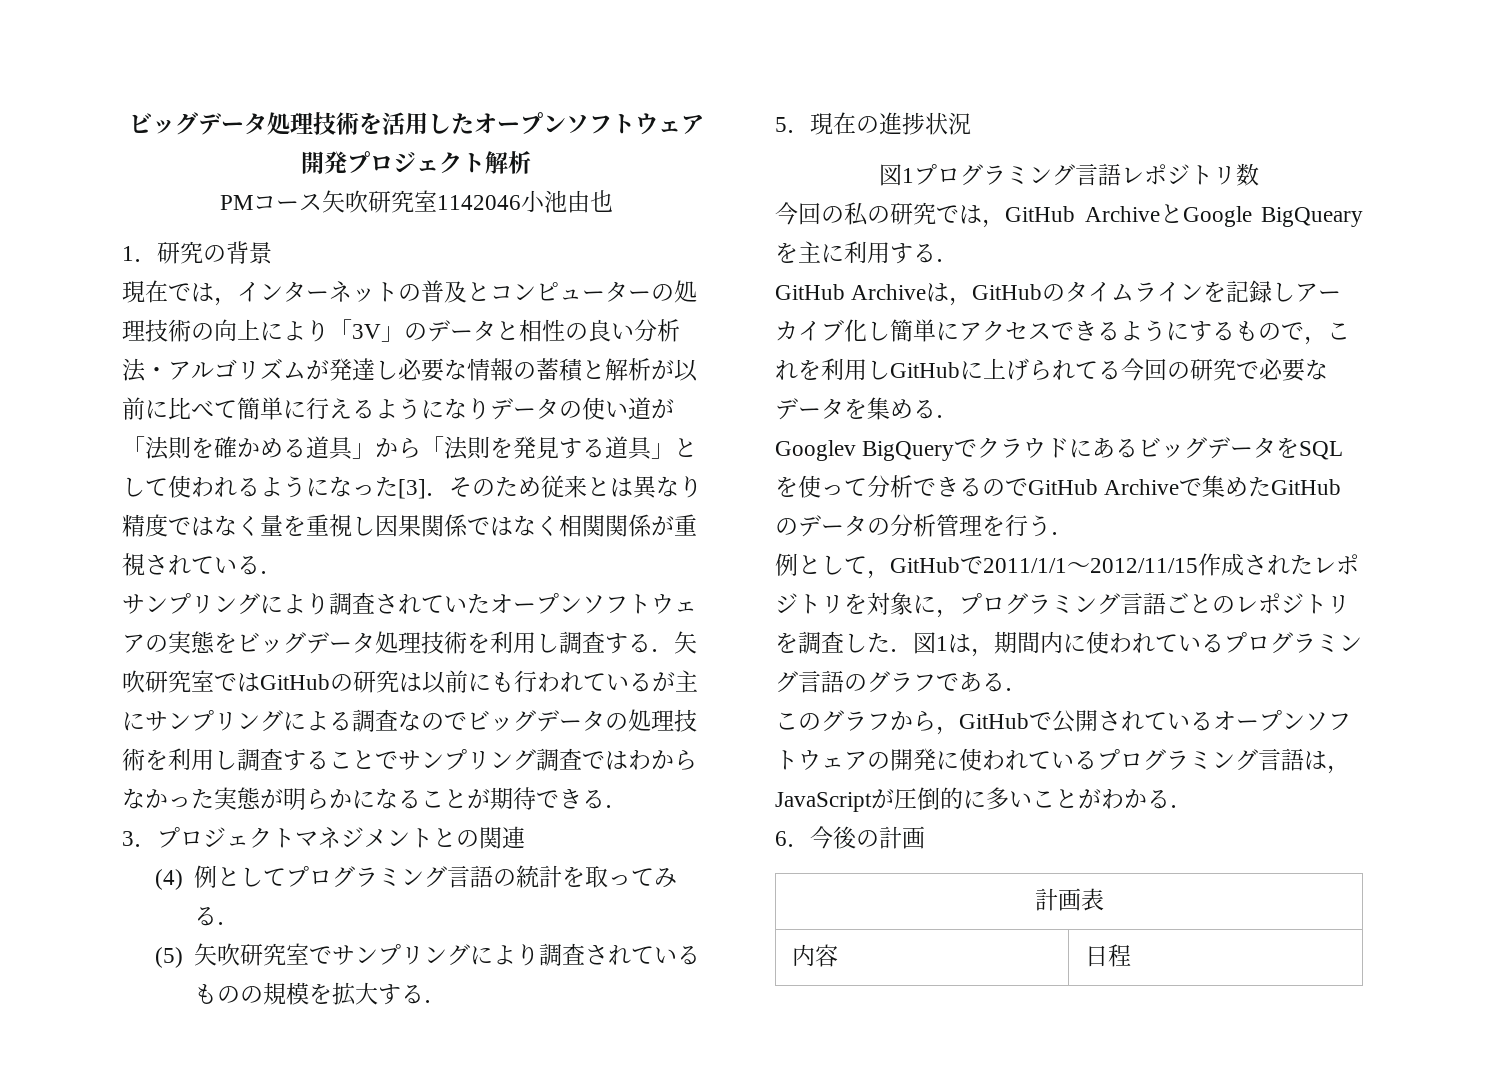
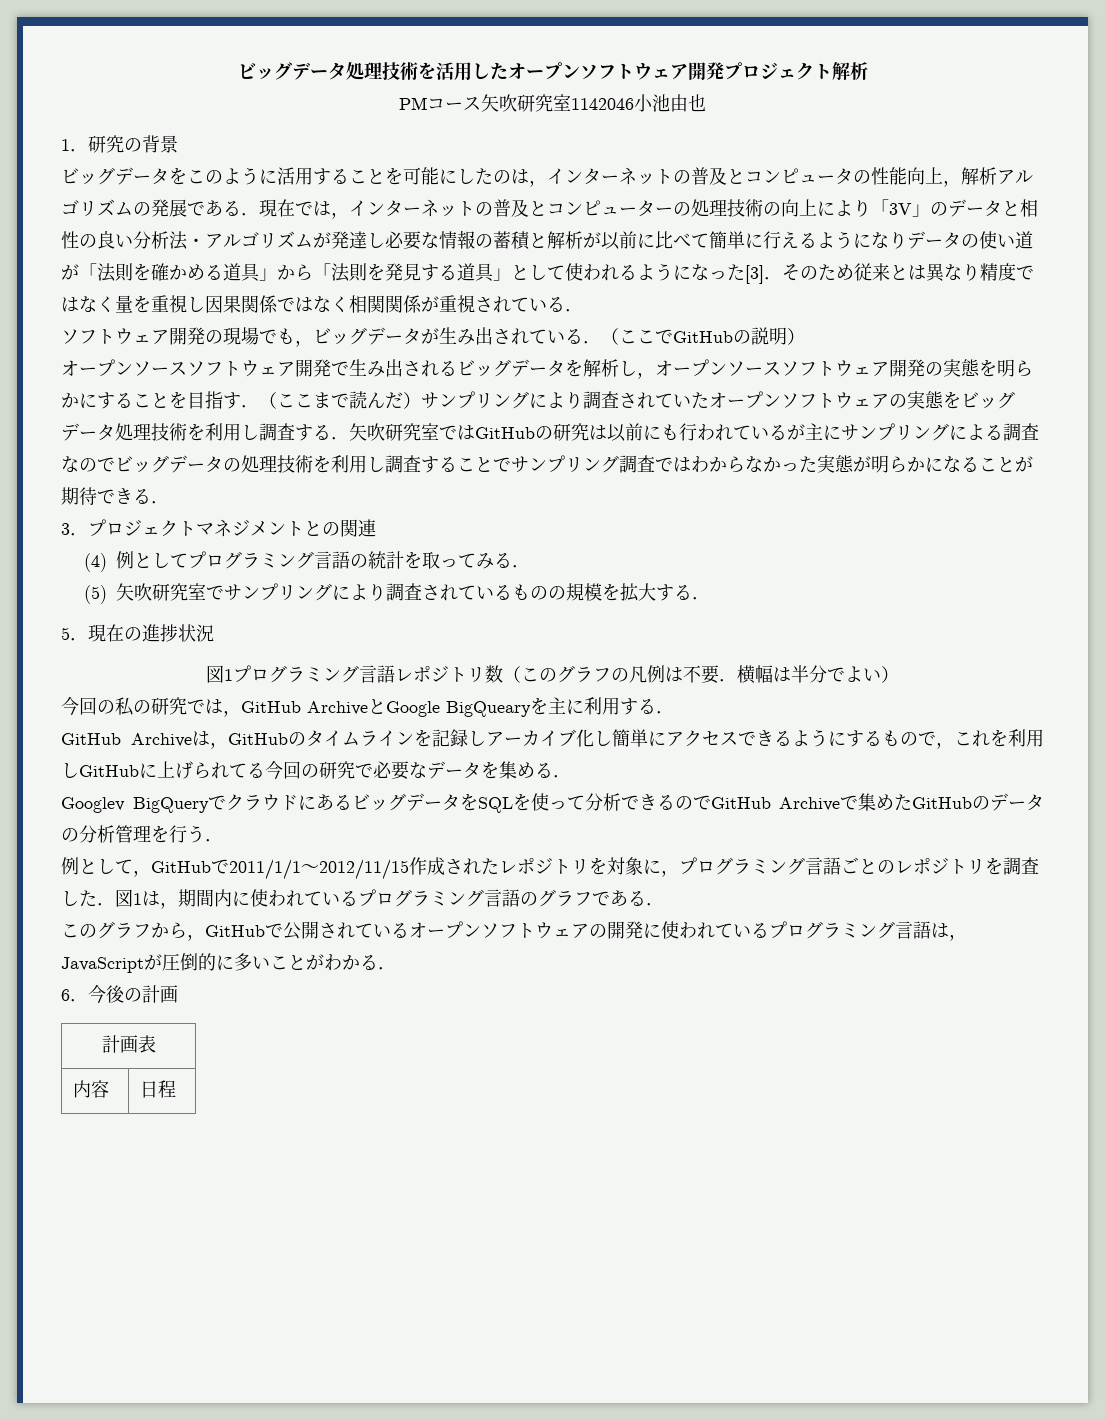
- 現在では，インターネットの普及とコンピューターの処理技術の向上により「3V」のデータと相性の良い分析法・アルゴリズムが発達し必要な情報の蓄積と解析が以前に比べて簡単に行えるようになりデータの使い道が「法則を確かめる道具」から「法則を発見する道具」として使われるようになった[3]．そのため従来とは異なり精度ではなく量を重視し因果関係ではなく相関関係が重視されている．
+ ビッグデータをこのように活用することを可能にしたのは，インターネットの普及とコンピュータの性能向上，解析アルゴリズムの発展である．現在では，インターネットの普及とコンピューターの処理技術の向上により「3V」のデータと相性の良い分析法・アルゴリズムが発達し必要な情報の蓄積と解析が以前に比べて簡単に行えるようになりデータの使い道が「法則を確かめる道具」から「法則を発見する道具」として使われるようになった[3]．そのため従来とは異なり精度ではなく量を重視し因果関係ではなく相関関係が重視されている．
- サンプリングにより調査されていたオープンソフトウェアの実態をビッグデータ処理技術を利用し調査する．矢吹研究室ではGitHubの研究は以前にも行われているが主にサンプリングによる調査なのでビッグデータの処理技術を利用し調査することでサンプリング調査ではわからなかった実態が明らかになることが期待できる．
+ ソフトウェア開発の現場でも，ビッグデータが生み出されている．（ここでGitHubの説明）
+ オープンソースソフトウェア開発で生み出されるビッグデータを解析し，オープンソースソフトウェア開発の実態を明らかにすることを目指す．（ここまで読んだ）サンプリングにより調査されていたオープンソフトウェアの実態をビッグデータ処理技術を利用し調査する．矢吹研究室ではGitHubの研究は以前にも行われているが主にサンプリングによる調査なのでビッグデータの処理技術を利用し調査することでサンプリング調査ではわからなかった実態が明らかになることが期待できる．
- 図1プログラミング言語レポジトリ数
+ 図1プログラミング言語レポジトリ数（このグラフの凡例は不要．横幅は半分でよい）

